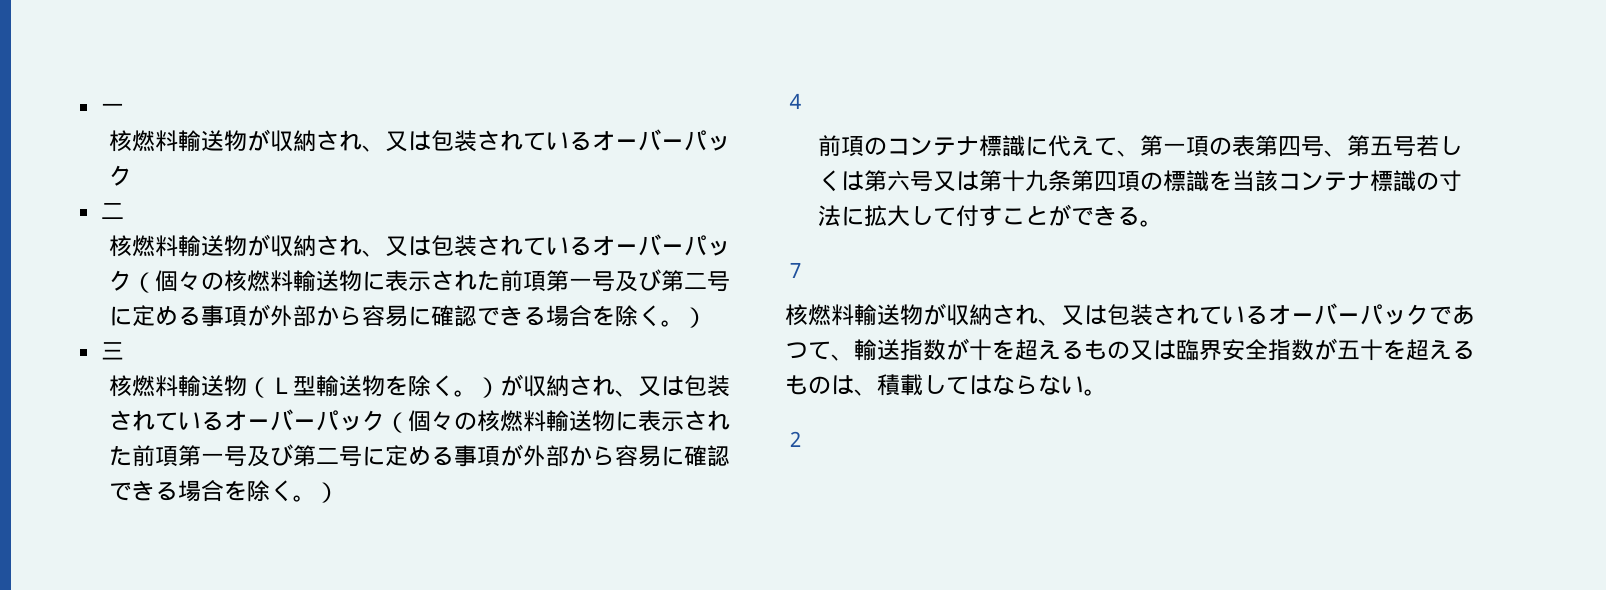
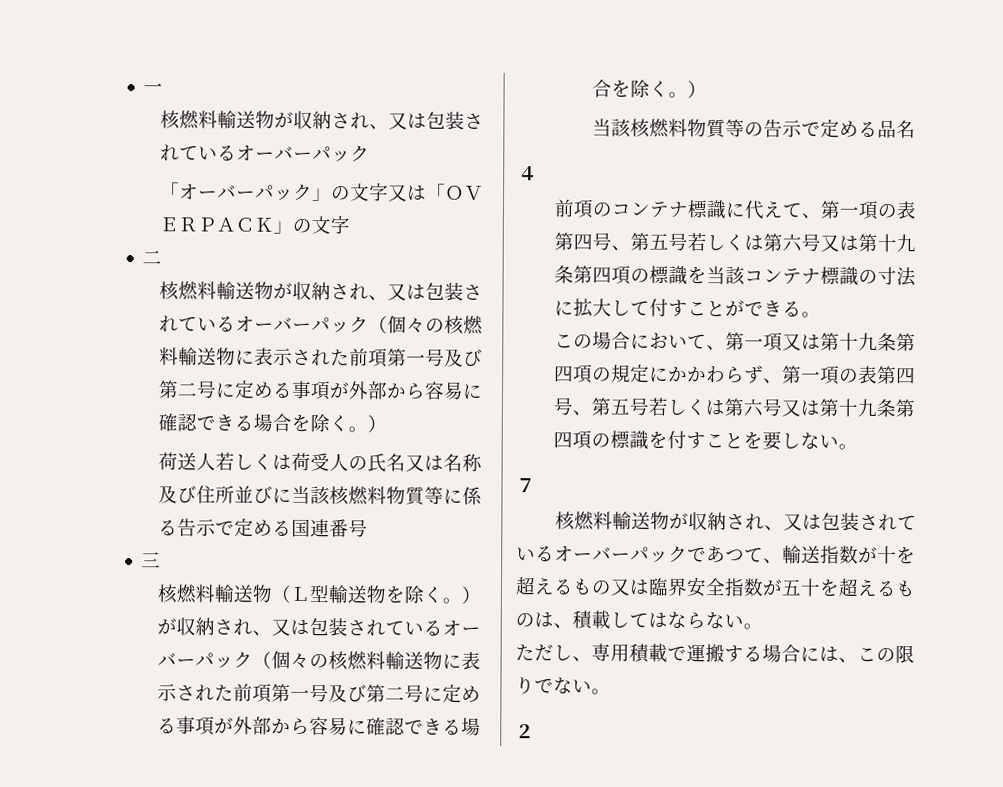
+ 「オーバーパック」の文字又は「ＯＶＥＲＰＡＣＫ」の文字
+ 荷送人若しくは荷受人の氏名又は名称及び住所並びに当該核燃料物質等に係る告示で定める国連番号
+ 当該核燃料物質等の告示で定める品名
+ この場合において、第一項又は第十九条第四項の規定にかかわらず、第一項の表第四号、第五号若しくは第六号又は第十九条第四項の標識を付すことを要しない。
+ ただし、専用積載で運搬する場合には、この限りでない。

